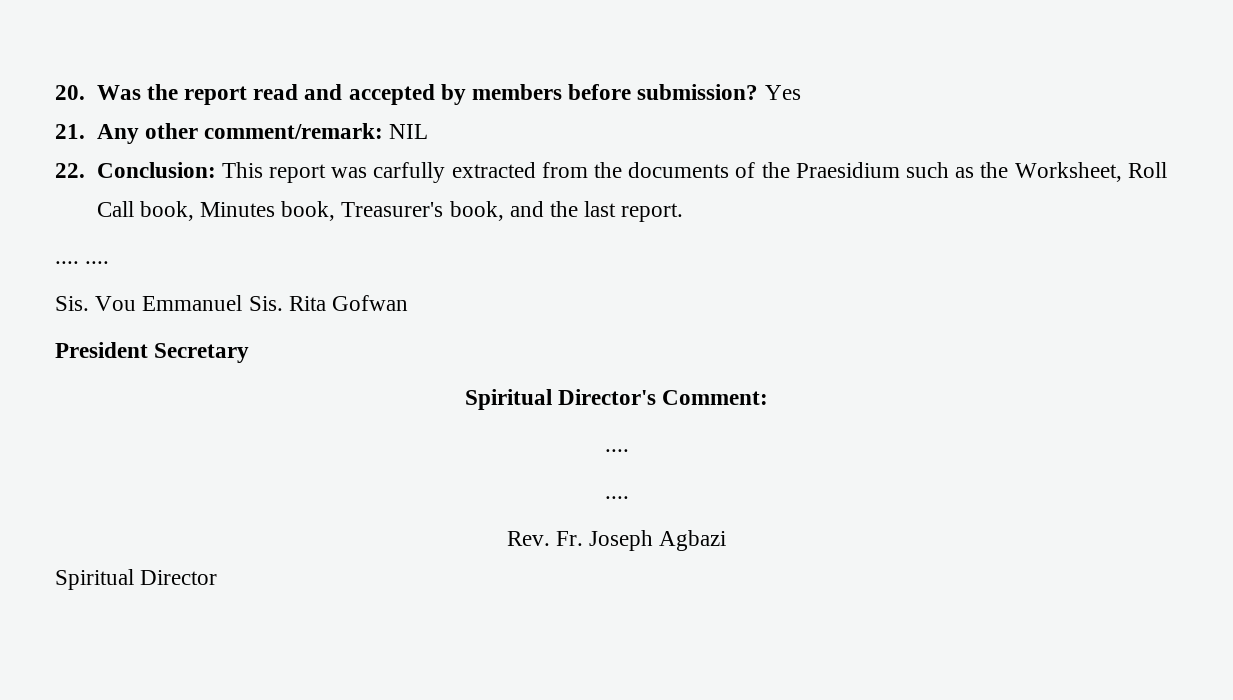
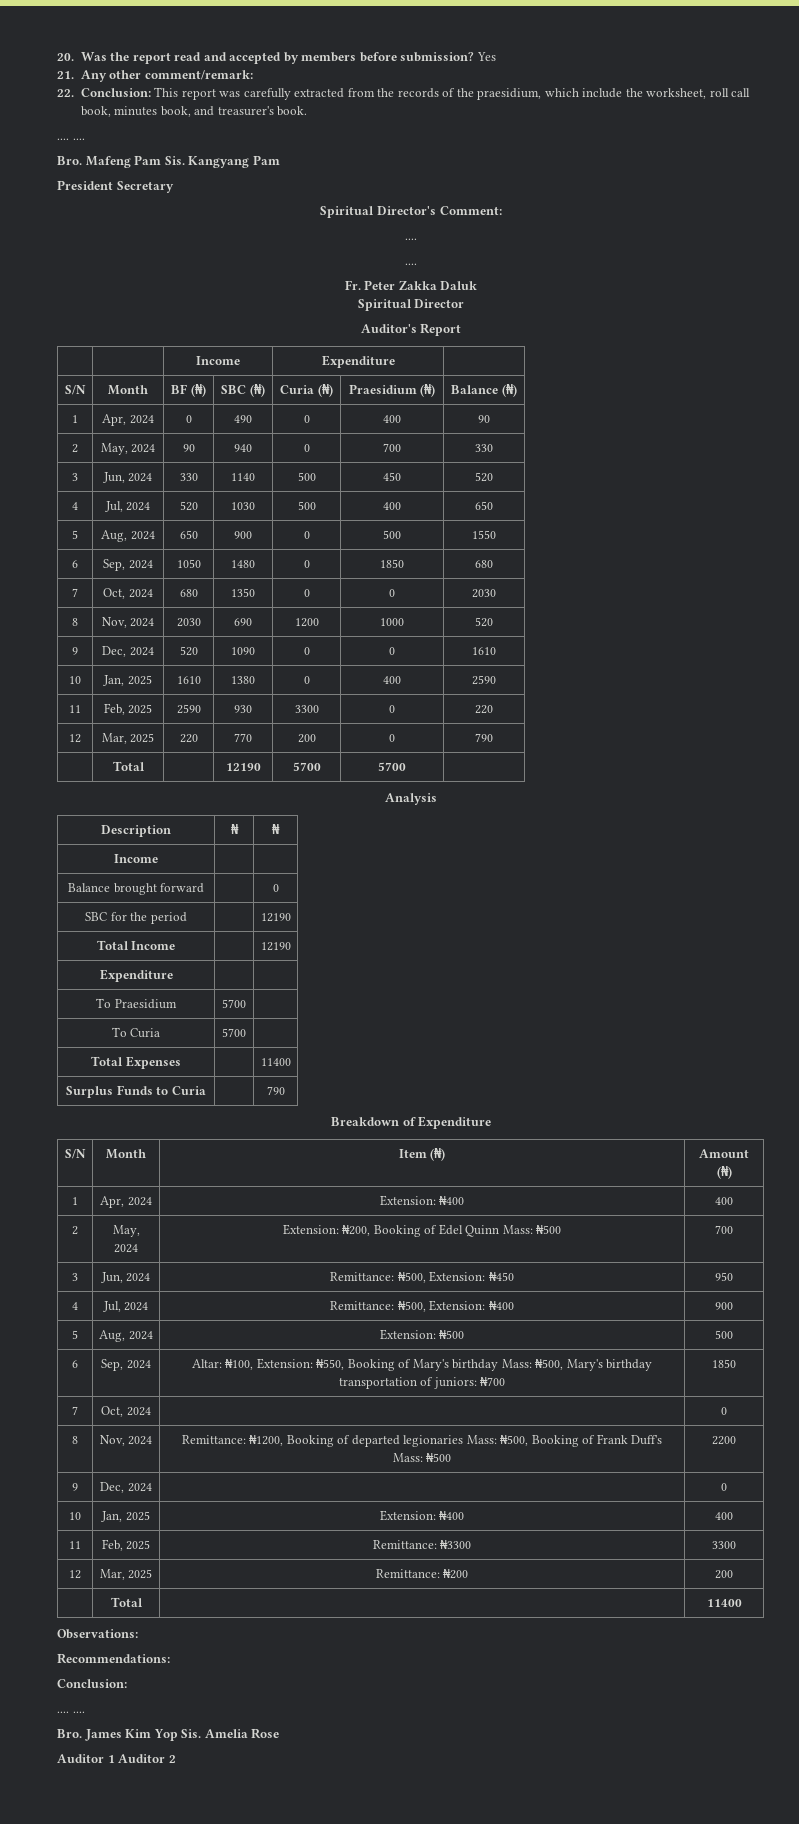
- 21. Any other comment/remark: NIL
+ 21. Any other comment/remark:
- 22. Conclusion: This report was carfully extracted from the documents of the Praesidium such as the Worksheet, Roll Call book, Minutes book, Treasurer's book, and the last report.
+ 22. Conclusion: This report was carefully extracted from the records of the praesidium, which include the worksheet, roll call book, minutes book, and treasurer's book.
  .... ....
- Sis. Vou Emmanuel Sis. Rita Gofwan
+ Bro. Mafeng Pam Sis. Kangyang Pam
- Rev. Fr. Joseph Agbazi
+ Fr. Peter Zakka Daluk
  Spiritual Director
+ Auditor's Report
+ | | Income | Expenditure |
+ S/N | Month | BF (₦) | SBC (₦) | Curia (₦) | Praesidium (₦) | Balance (₦)
+ 1 | Apr, 2024 | 0 | 490 | 0 | 400 | 90
+ 2 | May, 2024 | 90 | 940 | 0 | 700 | 330
+ 3 | Jun, 2024 | 330 | 1140 | 500 | 450 | 520
+ 4 | Jul, 2024 | 520 | 1030 | 500 | 400 | 650
+ 5 | Aug, 2024 | 650 | 900 | 0 | 500 | 1550
+ 6 | Sep, 2024 | 1050 | 1480 | 0 | 1850 | 680
+ 7 | Oct, 2024 | 680 | 1350 | 0 | 0 | 2030
+ 8 | Nov, 2024 | 2030 | 690 | 1200 | 1000 | 520
+ 9 | Dec, 2024 | 520 | 1090 | 0 | 0 | 1610
+ 10 | Jan, 2025 | 1610 | 1380 | 0 | 400 | 2590
+ 11 | Feb, 2025 | 2590 | 930 | 3300 | 0 | 220
+ 12 | Mar, 2025 | 220 | 770 | 200 | 0 | 790
+ | Total | | 12190 | 5700 | 5700 |
+ Analysis
+ Description | ₦ | ₦
+ Income | |
+ Balance brought forward | | 0
+ SBC for the period | | 12190
+ Total Income | | 12190
+ Expenditure | |
+ To Praesidium | 5700 |
+ To Curia | 5700 |
+ Total Expenses | | 11400
+ Surplus Funds to Curia | | 790
+ Breakdown of Expenditure
+ S/N | Month | Item (₦) | Amount (₦)
+ 1 | Apr, 2024 | Extension: ₦400 | 400
+ 2 | May, 2024 | Extension: ₦200, Booking of Edel Quinn Mass: ₦500 | 700
+ 3 | Jun, 2024 | Remittance: ₦500, Extension: ₦450 | 950
+ 4 | Jul, 2024 | Remittance: ₦500, Extension: ₦400 | 900
+ 5 | Aug, 2024 | Extension: ₦500 | 500
+ 6 | Sep, 2024 | Altar: ₦100, Extension: ₦550, Booking of Mary's birthday Mass: ₦500, Mary's birthday transportation of juniors: ₦700 | 1850
+ 7 | Oct, 2024 | | 0
+ 8 | Nov, 2024 | Remittance: ₦1200, Booking of departed legionaries Mass: ₦500, Booking of Frank Duff's Mass: ₦500 | 2200
+ 9 | Dec, 2024 | | 0
+ 10 | Jan, 2025 | Extension: ₦400 | 400
+ 11 | Feb, 2025 | Remittance: ₦3300 | 3300
+ 12 | Mar, 2025 | Remittance: ₦200 | 200
+ | Total | | 11400
+ Observations:
+ Recommendations:
+ Conclusion:
+ .... ....
+ Bro. James Kim Yop Sis. Amelia Rose
+ Auditor 1 Auditor 2

